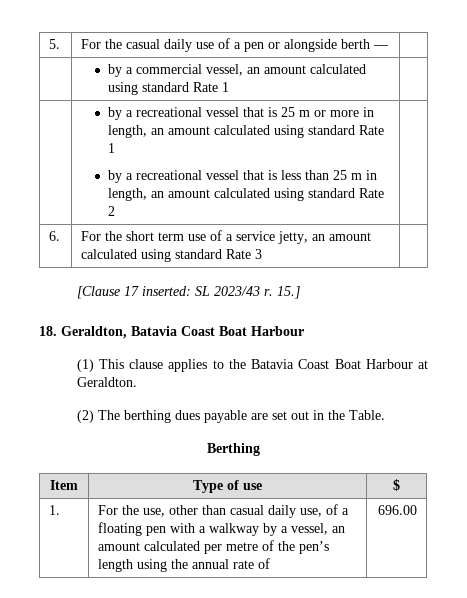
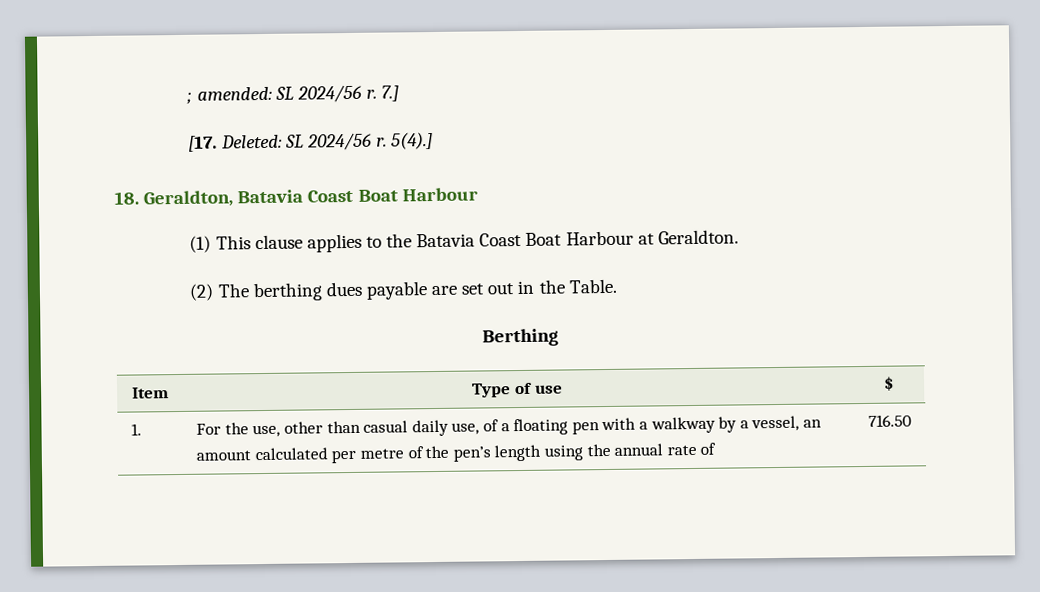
- 5. | For the casual daily use of a pen or alongside berth — |
- | by a commercial vessel, an amount calculated using standard Rate 1 |
- | by a recreational vessel that is 25 m or more in length, an amount calculated using standard Rate 1
- by a recreational vessel that is less than 25 m in length, an amount calculated using standard Rate 2 |
- 6. | For the short term use of a service jetty, an amount calculated using standard Rate 3 |
- [Clause 17 inserted: SL 2023/43 r. 15.]
+ ; amended: SL 2024/56 r. 7.]
+ [17. Deleted: SL 2024/56 r. 5(4).]
- 1. | For the use, other than casual daily use, of a floating pen with a walkway by a vessel, an amount calculated per metre of the pen’s length using the annual rate of | 696.00
+ 1. | For the use, other than casual daily use, of a floating pen with a walkway by a vessel, an amount calculated per metre of the pen’s length using the annual rate of | 716.50

